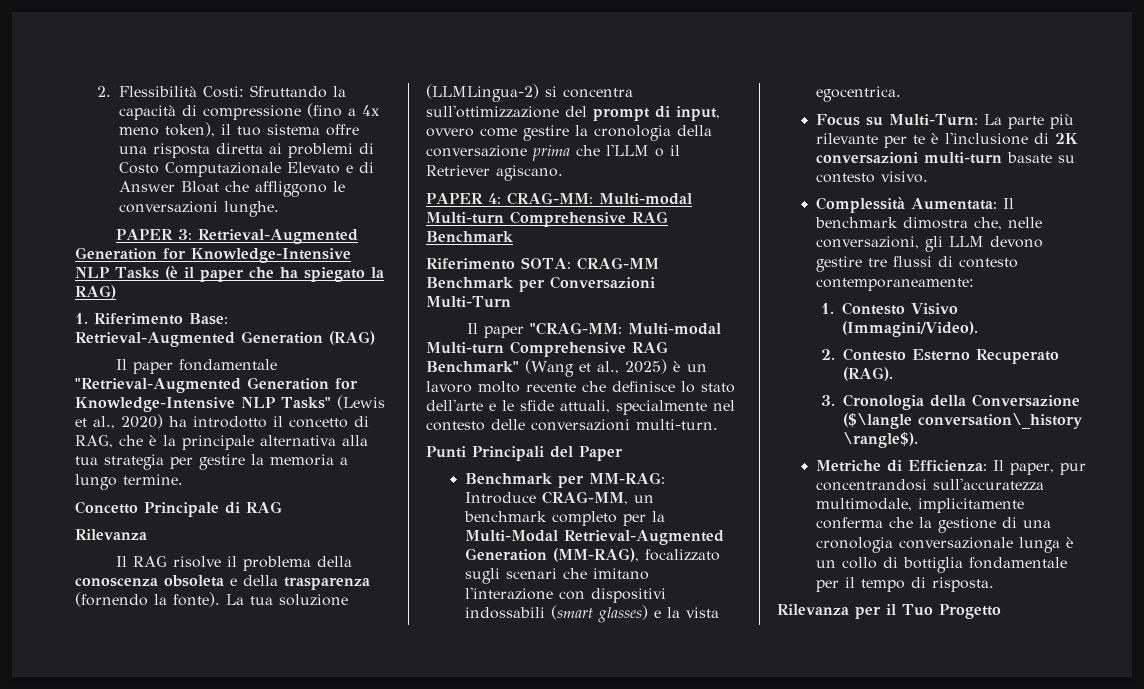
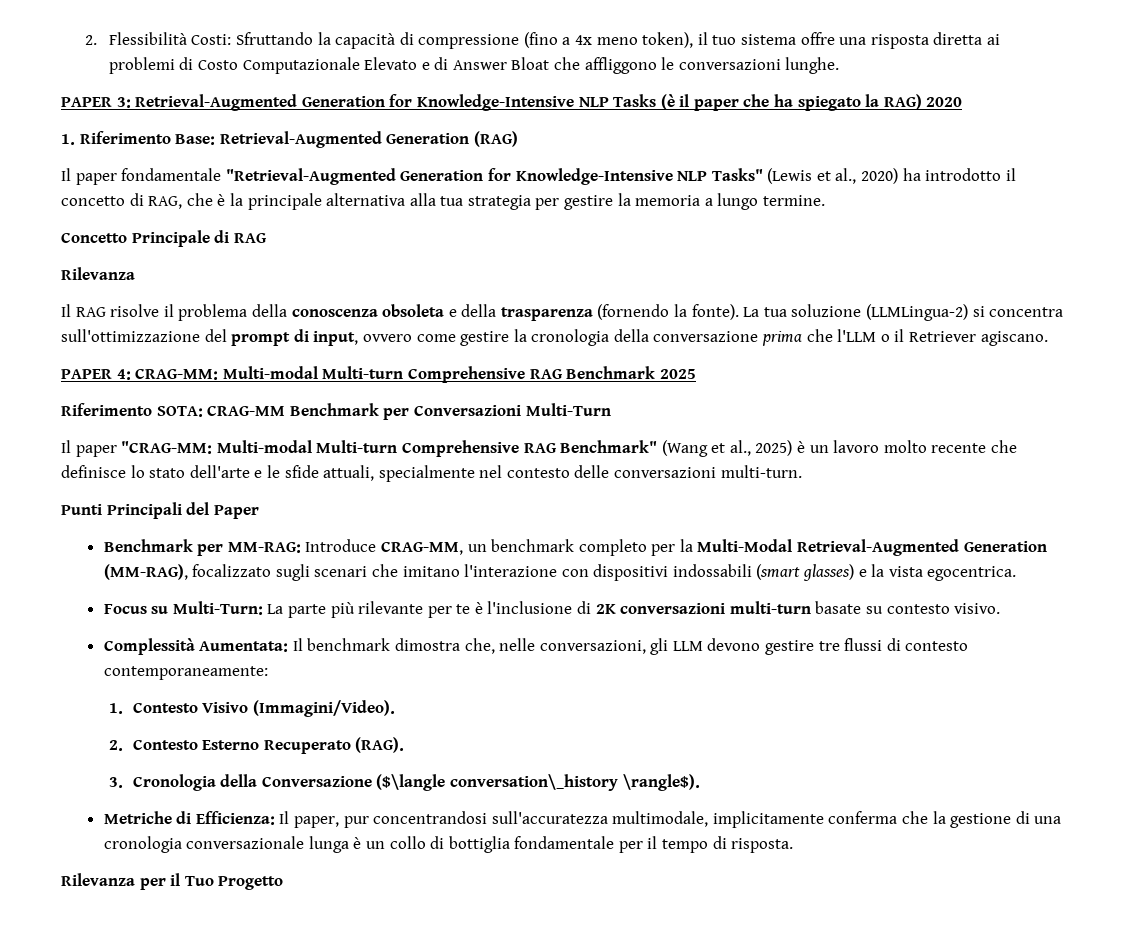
- PAPER 3: Retrieval-Augmented Generation for Knowledge-Intensive NLP Tasks (è il paper che ha spiegato la RAG)
+ PAPER 3: Retrieval-Augmented Generation for Knowledge-Intensive NLP Tasks (è il paper che ha spiegato la RAG) 2020
- PAPER 4: CRAG-MM: Multi-modal Multi-turn Comprehensive RAG Benchmark
+ PAPER 4: CRAG-MM: Multi-modal Multi-turn Comprehensive RAG Benchmark 2025

